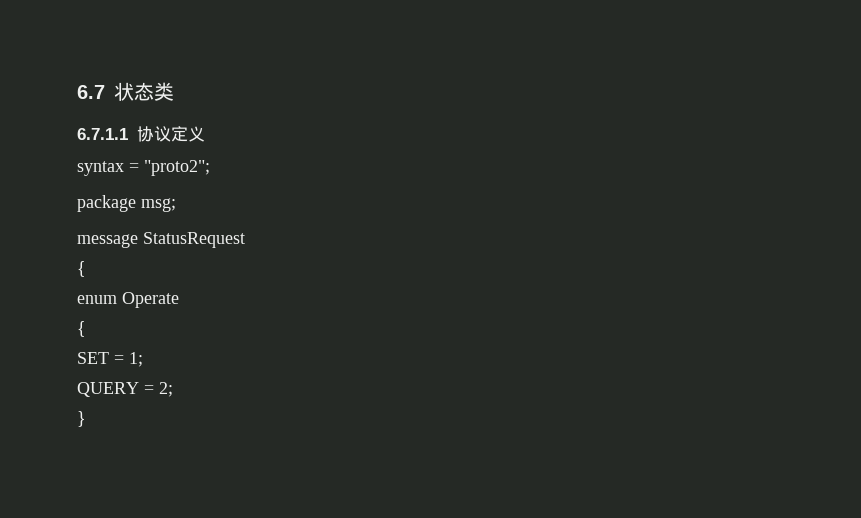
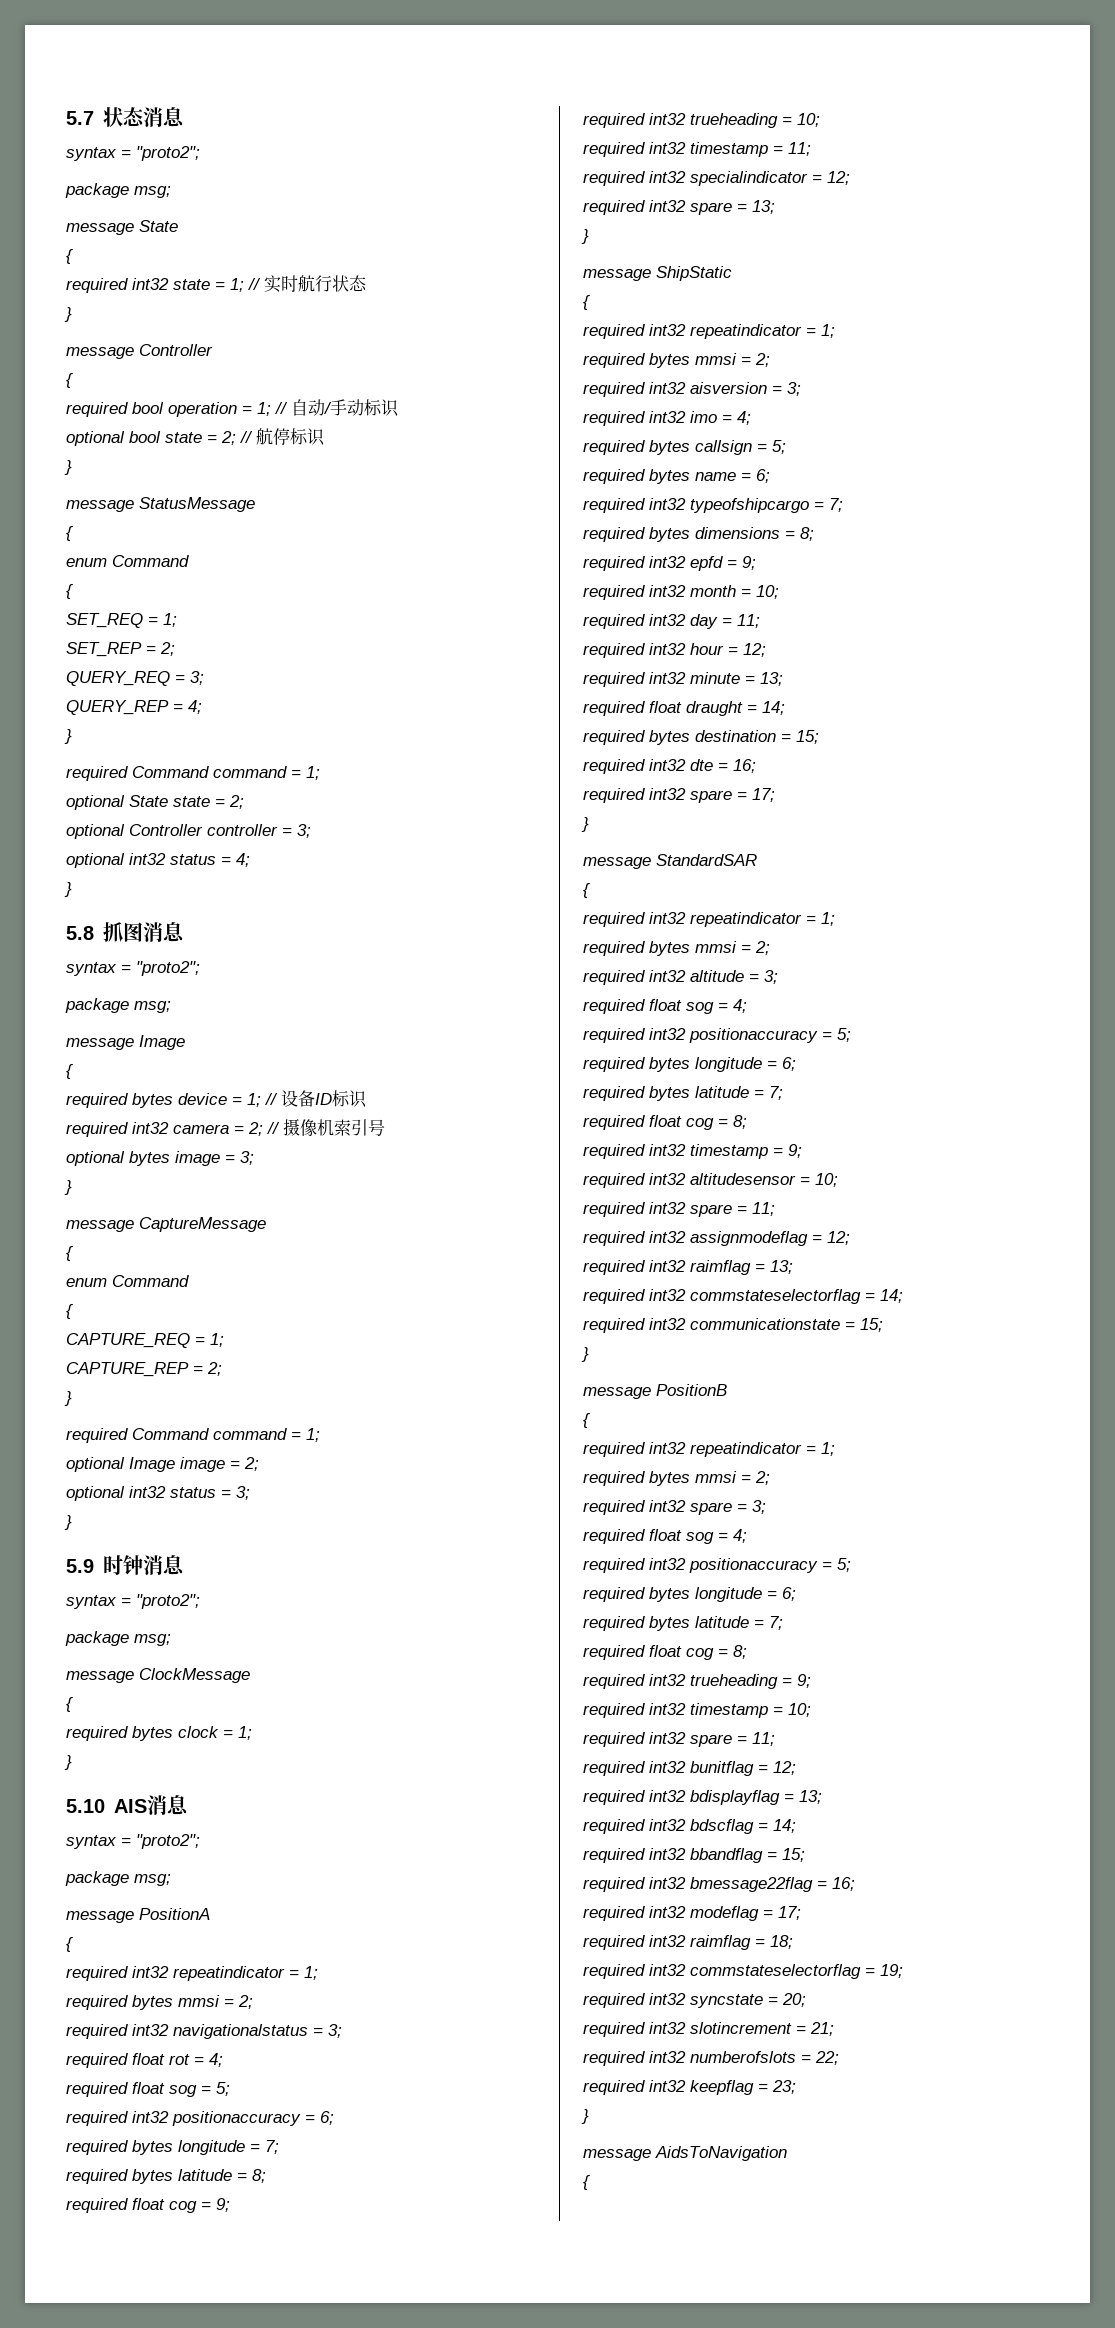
- 6.7状态类
- 6.7.1.1协议定义
+ 5.7状态消息
  syntax = "proto2";
  package msg;
- message StatusRequest
+ message State
  {
- enum Operate
+ required int32 state = 1; // 实时航行状态
+ }
+ message Controller
  {
- SET = 1;
- QUERY = 2;
+ required bool operation = 1; // 自动/手动标识
+ optional bool state = 2; // 航停标识
  }
+ message StatusMessage
+ {
+ enum Command
+ {
+ SET_REQ = 1;
+ SET_REP = 2;
+ QUERY_REQ = 3;
+ QUERY_REP = 4;
+ }
+ required Command command = 1;
+ optional State state = 2;
+ optional Controller controller = 3;
+ optional int32 status = 4;
+ }
+ 5.8抓图消息
+ syntax = "proto2";
+ package msg;
+ message Image
+ {
+ required bytes device = 1; // 设备ID标识
+ required int32 camera = 2; // 摄像机索引号
+ optional bytes image = 3;
+ }
+ message CaptureMessage
+ {
+ enum Command
+ {
+ CAPTURE_REQ = 1;
+ CAPTURE_REP = 2;
+ }
+ required Command command = 1;
+ optional Image image = 2;
+ optional int32 status = 3;
+ }
+ 5.9时钟消息
+ syntax = "proto2";
+ package msg;
+ message ClockMessage
+ {
+ required bytes clock = 1;
+ }
+ 5.10 AIS消息
+ syntax = "proto2";
+ package msg;
+ message PositionA
+ {
+ required int32 repeatindicator = 1;
+ required bytes mmsi = 2;
+ required int32 navigationalstatus = 3;
+ required float rot = 4;
+ required float sog = 5;
+ required int32 positionaccuracy = 6;
+ required bytes longitude = 7;
+ required bytes latitude = 8;
+ required float cog = 9;
+ required int32 trueheading = 10;
+ required int32 timestamp = 11;
+ required int32 specialindicator = 12;
+ required int32 spare = 13;
+ }
+ message ShipStatic
+ {
+ required int32 repeatindicator = 1;
+ required bytes mmsi = 2;
+ required int32 aisversion = 3;
+ required int32 imo = 4;
+ required bytes callsign = 5;
+ required bytes name = 6;
+ required int32 typeofshipcargo = 7;
+ required bytes dimensions = 8;
+ required int32 epfd = 9;
+ required int32 month = 10;
+ required int32 day = 11;
+ required int32 hour = 12;
+ required int32 minute = 13;
+ required float draught = 14;
+ required bytes destination = 15;
+ required int32 dte = 16;
+ required int32 spare = 17;
+ }
+ message StandardSAR
+ {
+ required int32 repeatindicator = 1;
+ required bytes mmsi = 2;
+ required int32 altitude = 3;
+ required float sog = 4;
+ required int32 positionaccuracy = 5;
+ required bytes longitude = 6;
+ required bytes latitude = 7;
+ required float cog = 8;
+ required int32 timestamp = 9;
+ required int32 altitudesensor = 10;
+ required int32 spare = 11;
+ required int32 assignmodeflag = 12;
+ required int32 raimflag = 13;
+ required int32 commstateselectorflag = 14;
+ required int32 communicationstate = 15;
+ }
+ message PositionB
+ {
+ required int32 repeatindicator = 1;
+ required bytes mmsi = 2;
+ required int32 spare = 3;
+ required float sog = 4;
+ required int32 positionaccuracy = 5;
+ required bytes longitude = 6;
+ required bytes latitude = 7;
+ required float cog = 8;
+ required int32 trueheading = 9;
+ required int32 timestamp = 10;
+ required int32 spare = 11;
+ required int32 bunitflag = 12;
+ required int32 bdisplayflag = 13;
+ required int32 bdscflag = 14;
+ required int32 bbandflag = 15;
+ required int32 bmessage22flag = 16;
+ required int32 modeflag = 17;
+ required int32 raimflag = 18;
+ required int32 commstateselectorflag = 19;
+ required int32 syncstate = 20;
+ required int32 slotincrement = 21;
+ required int32 numberofslots = 22;
+ required int32 keepflag = 23;
+ }
+ message AidsToNavigation
+ {

